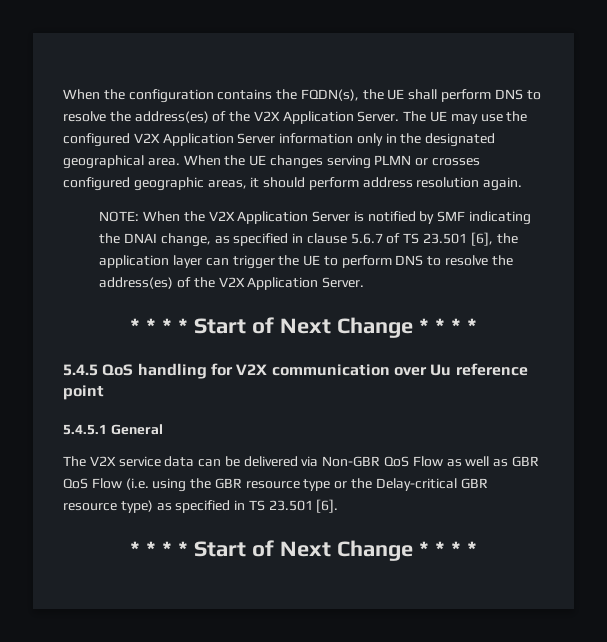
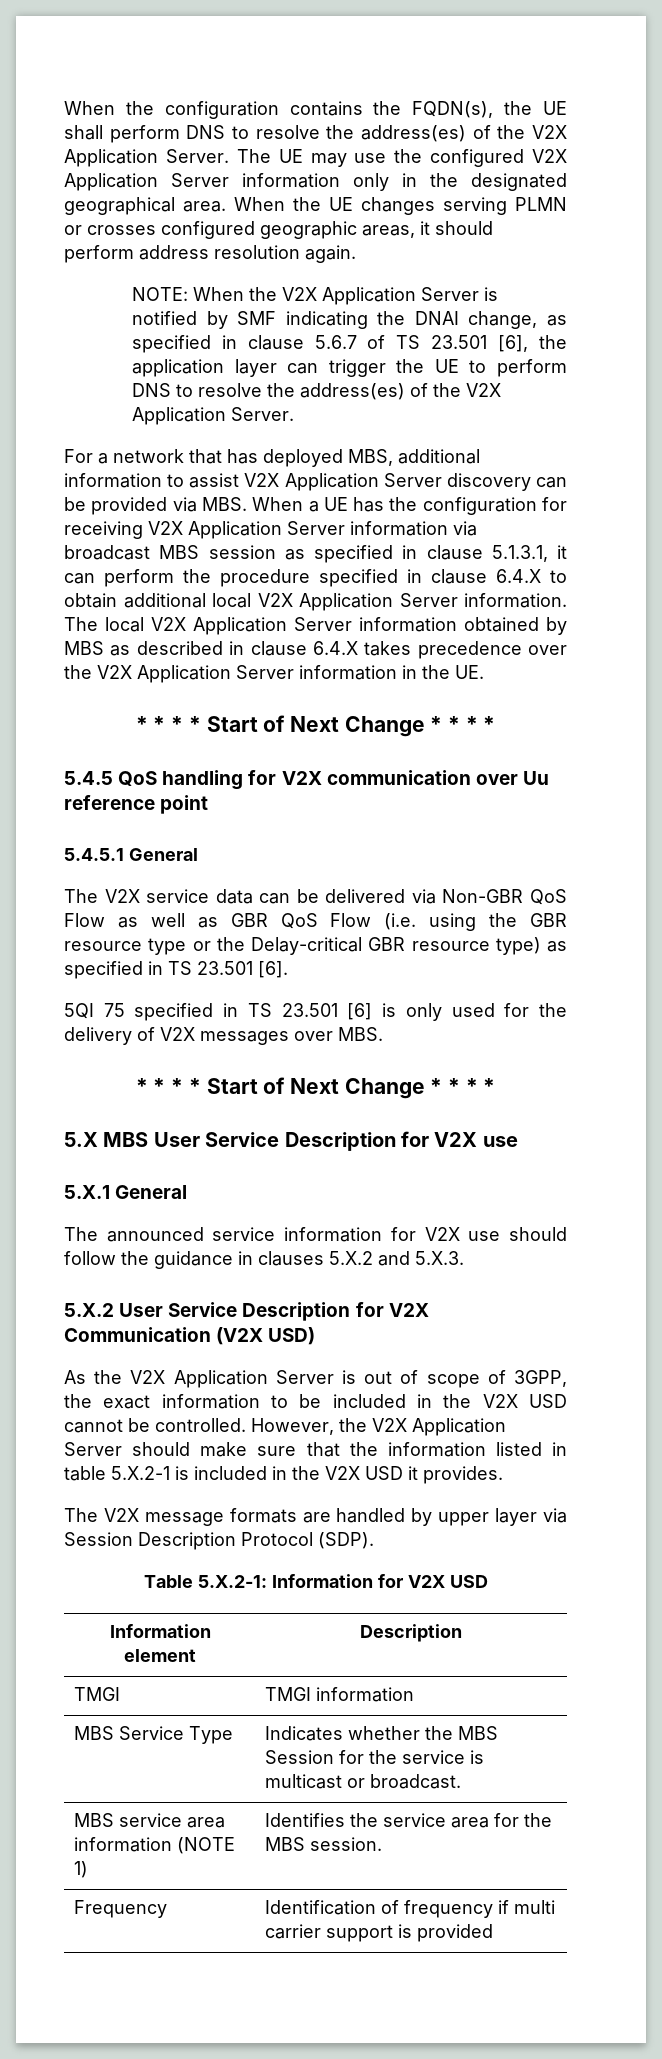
+ For a network that has deployed MBS, additional information to assist V2X Application Server discovery can be provided via MBS. When a UE has the configuration for receiving V2X Application Server information via broadcast MBS session as specified in clause 5.1.3.1, it can perform the procedure specified in clause 6.4.X to obtain additional local V2X Application Server information. The local V2X Application Server information obtained by MBS as described in clause 6.4.X takes precedence over the V2X Application Server information in the UE.
+ 5QI 75 specified in TS 23.501 [6] is only used for the delivery of V2X messages over MBS.
+ 5.X MBS User Service Description for V2X use
+ 5.X.1 General
+ The announced service information for V2X use should follow the guidance in clauses 5.X.2 and 5.X.3.
+ 5.X.2 User Service Description for V2X Communication (V2X USD)
+ As the V2X Application Server is out of scope of 3GPP, the exact information to be included in the V2X USD cannot be controlled. However, the V2X Application Server should make sure that the information listed in table 5.X.2-1 is included in the V2X USD it provides.
+ The V2X message formats are handled by upper layer via Session Description Protocol (SDP).
+ Table 5.X.2-1: Information for V2X USD
+ Information element | Description
+ TMGI | TMGI information
+ MBS Service Type | Indicates whether the MBS Session for the service is multicast or broadcast.
+ MBS service area information (NOTE 1) | Identifies the service area for the MBS session.
+ Frequency | Identification of frequency if multi carrier support is provided

